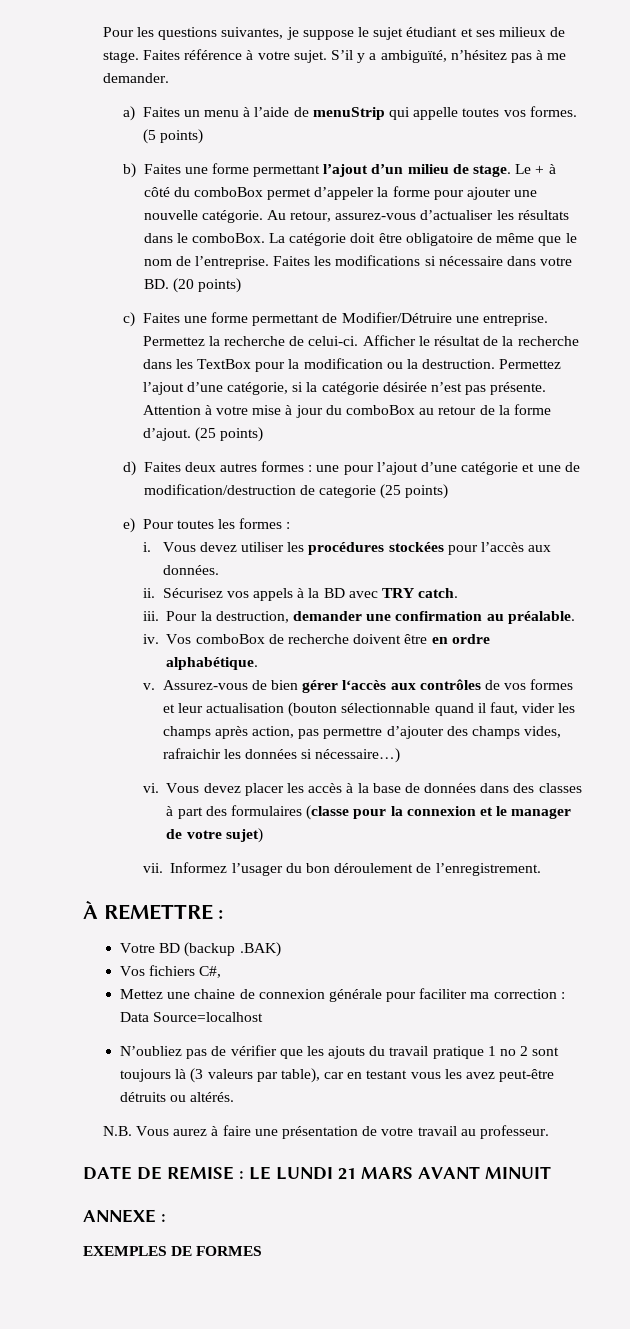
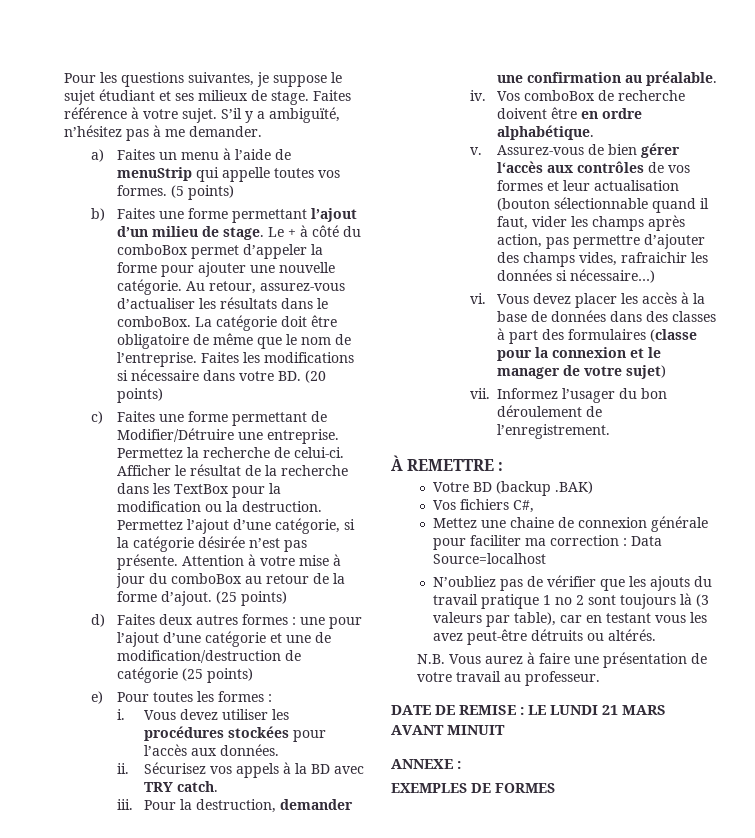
- d) Faites deux autres formes : une pour l’ajout d’une catégorie et une de modification/destruction de categorie (25 points)
+ d) Faites deux autres formes : une pour l’ajout d’une catégorie et une de modification/destruction de catégorie (25 points)

